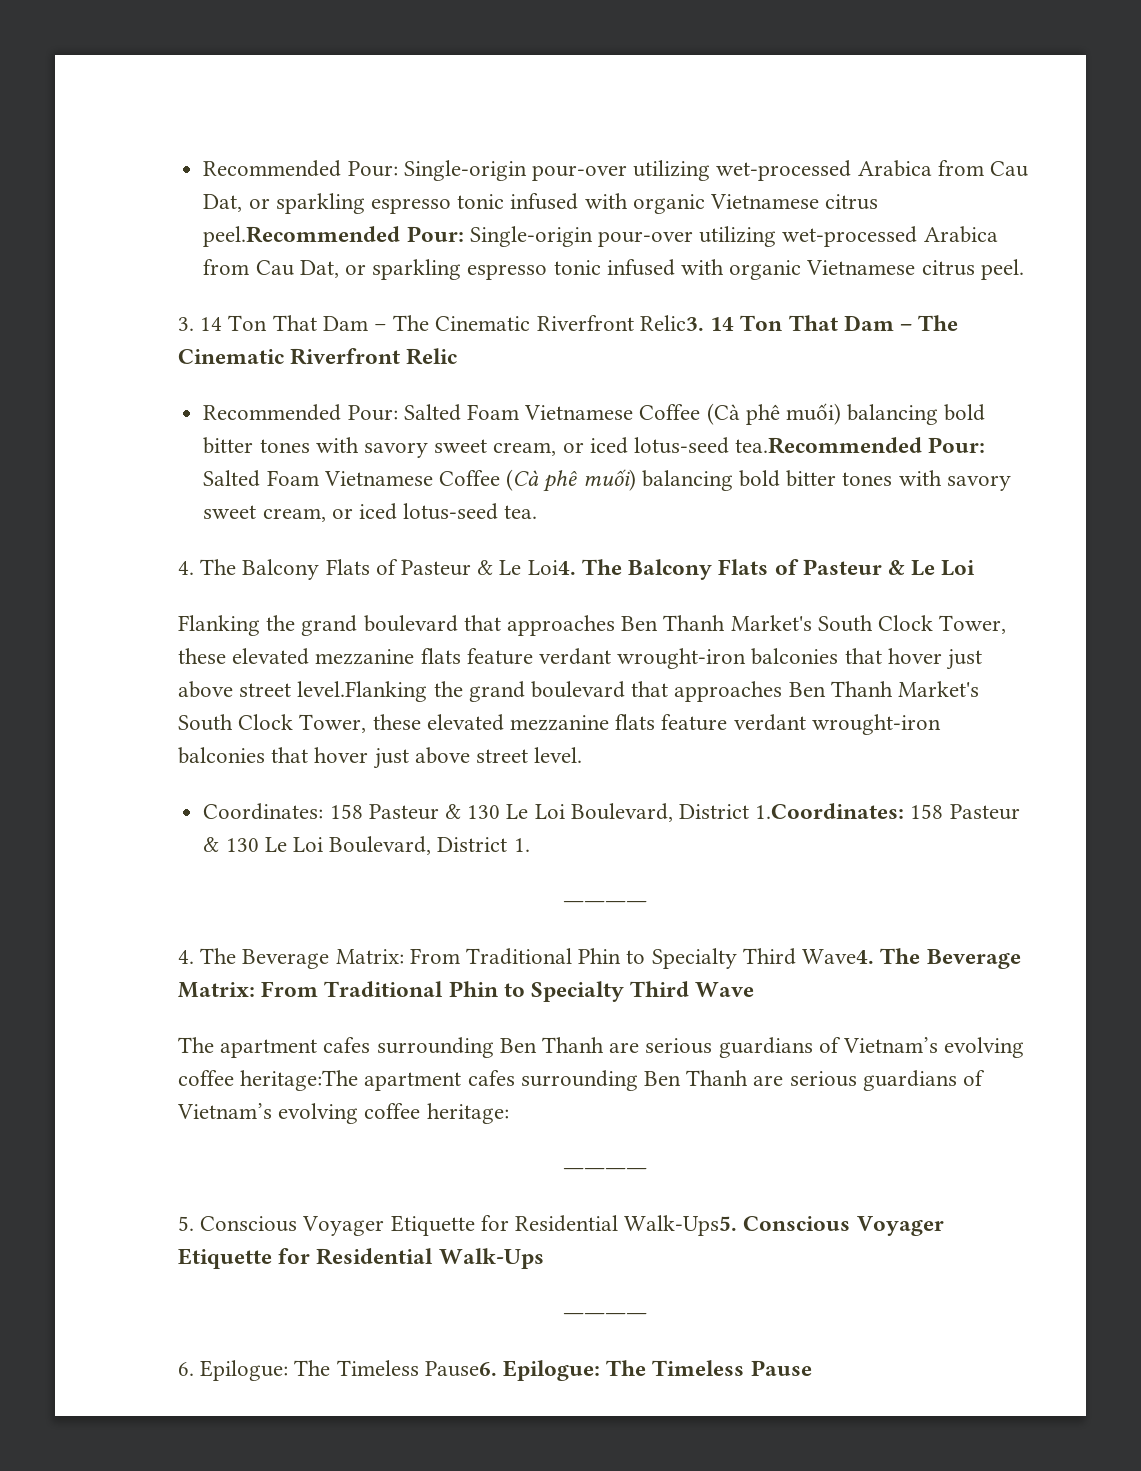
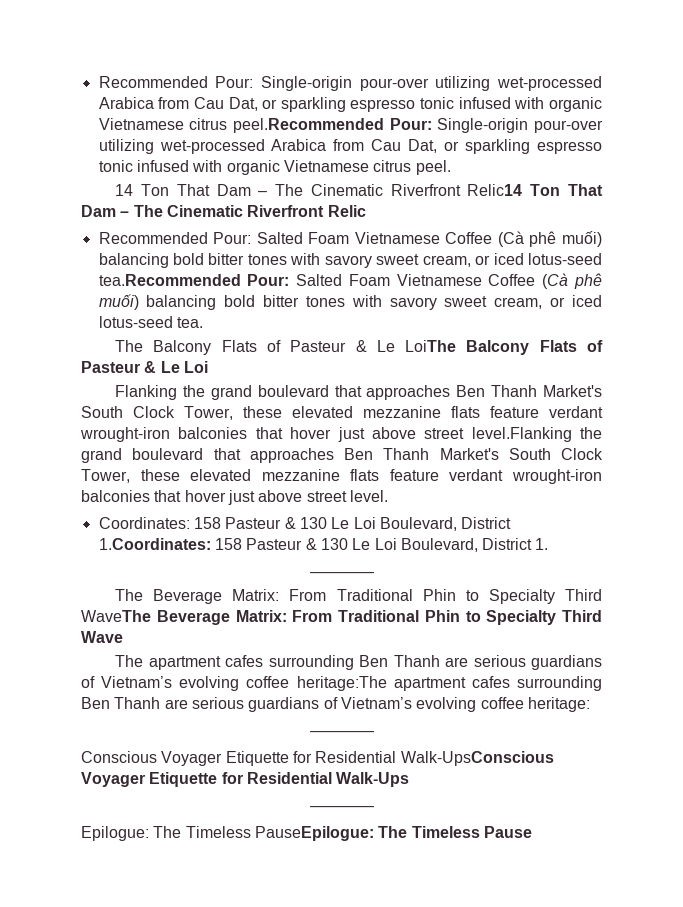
- 3. 14 Ton That Dam – The Cinematic Riverfront Relic3. 14 Ton That Dam – The Cinematic Riverfront Relic
+ 14 Ton That Dam – The Cinematic Riverfront Relic14 Ton That Dam – The Cinematic Riverfront Relic
- 4. The Balcony Flats of Pasteur & Le Loi4. The Balcony Flats of Pasteur & Le Loi
+ The Balcony Flats of Pasteur & Le LoiThe Balcony Flats of Pasteur & Le Loi
- 4. The Beverage Matrix: From Traditional Phin to Specialty Third Wave4. The Beverage Matrix: From Traditional Phin to Specialty Third Wave
+ The Beverage Matrix: From Traditional Phin to Specialty Third WaveThe Beverage Matrix: From Traditional Phin to Specialty Third Wave
- 5. Conscious Voyager Etiquette for Residential Walk-Ups5. Conscious Voyager Etiquette for Residential Walk-Ups
+ Conscious Voyager Etiquette for Residential Walk-UpsConscious Voyager Etiquette for Residential Walk-Ups
- 6. Epilogue: The Timeless Pause6. Epilogue: The Timeless Pause
+ Epilogue: The Timeless PauseEpilogue: The Timeless Pause

